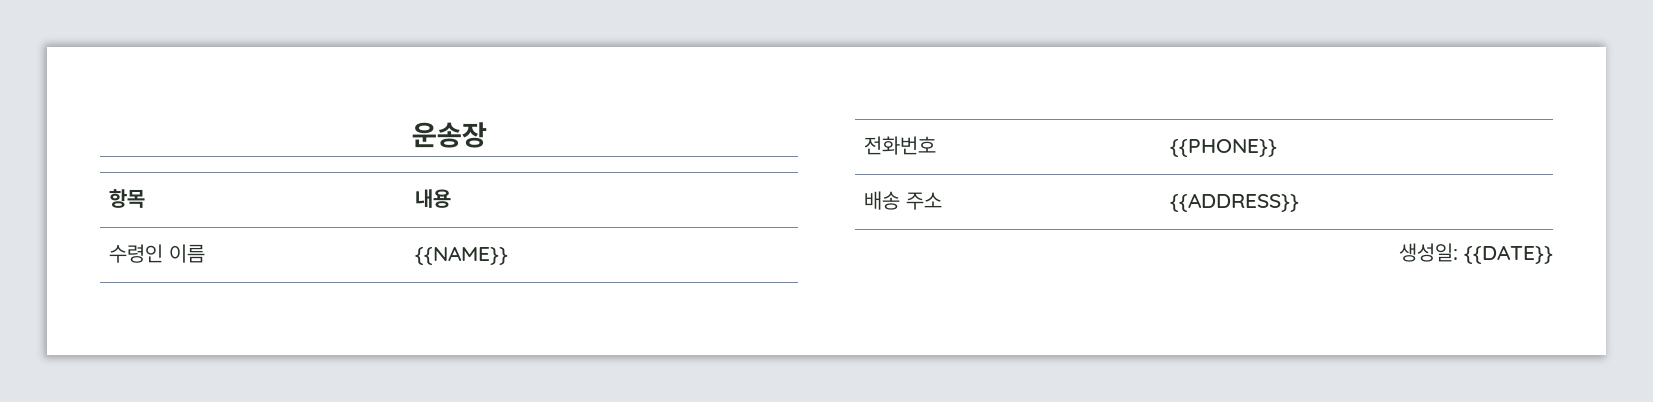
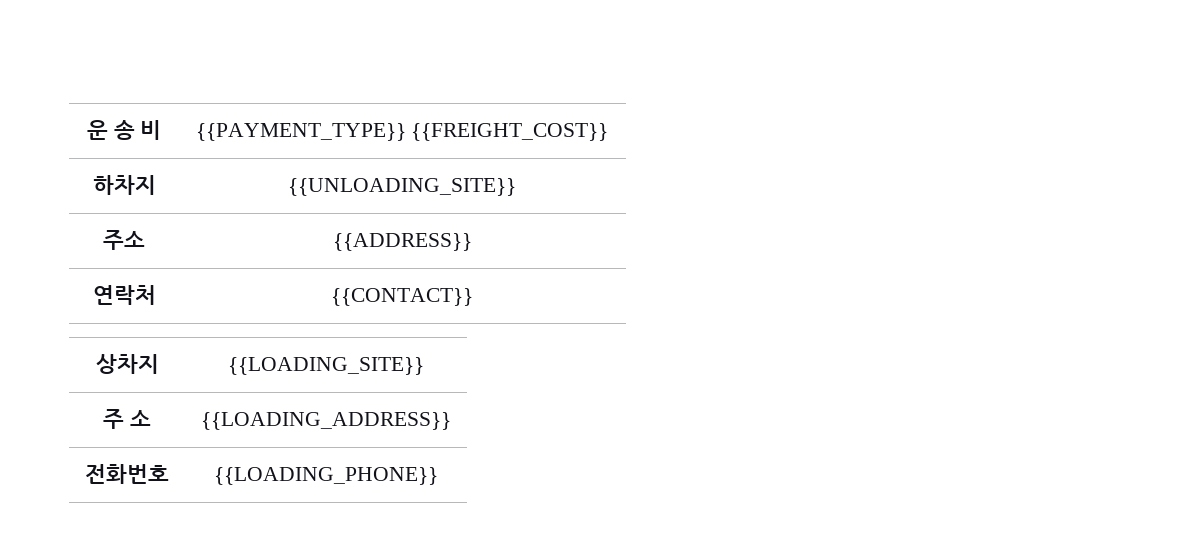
- 운송장
- 항목 | 내용
- 수령인 이름 | {{NAME}}
- 전화번호 | {{PHONE}}
- 배송 주소 | {{ADDRESS}}
- 생성일: {{DATE}}
+ 운 송 비 | {{PAYMENT_TYPE}} {{FREIGHT_COST}}
+ 하차지 | {{UNLOADING_SITE}}
+ 주소 | {{ADDRESS}}
+ 연락처 | {{CONTACT}}
+ 상차지 | {{LOADING_SITE}}
+ 주 소 | {{LOADING_ADDRESS}}
+ 전화번호 | {{LOADING_PHONE}}

